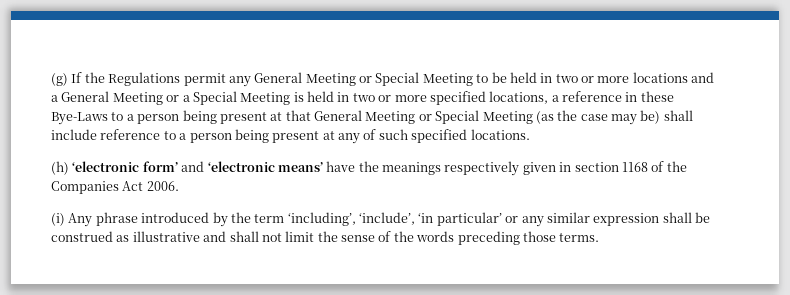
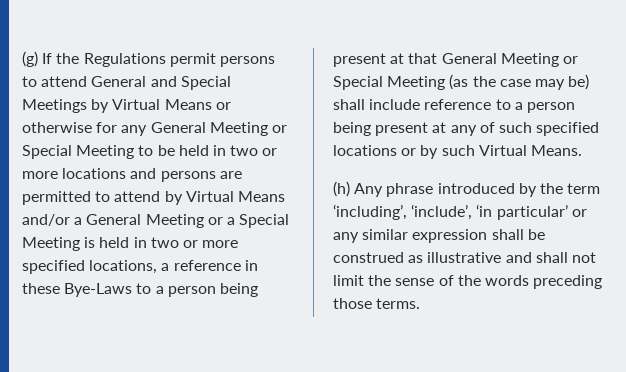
- (g) If the Regulations permit any General Meeting or Special Meeting to be held in two or more locations and a General Meeting or a Special Meeting is held in two or more specified locations, a reference in these Bye-Laws to a person being present at that General Meeting or Special Meeting (as the case may be) shall include reference to a person being present at any of such specified locations.
- (h) ‘electronic form’ and ‘electronic means’ have the meanings respectively given in section 1168 of the Companies Act 2006.
- (i) Any phrase introduced by the term ‘including’, ‘include’, ‘in particular’ or any similar expression shall be construed as illustrative and shall not limit the sense of the words preceding those terms.
+ (g) If the Regulations permit persons to attend General and Special Meetings by Virtual Means or otherwise for any General Meeting or Special Meeting to be held in two or more locations and persons are permitted to attend by Virtual Means and/or a General Meeting or a Special Meeting is held in two or more specified locations, a reference in these Bye-Laws to a person being present at that General Meeting or Special Meeting (as the case may be) shall include reference to a person being present at any of such specified locations or by such Virtual Means.
+ (h) Any phrase introduced by the term ‘including’, ‘include’, ‘in particular’ or any similar expression shall be construed as illustrative and shall not limit the sense of the words preceding those terms.

